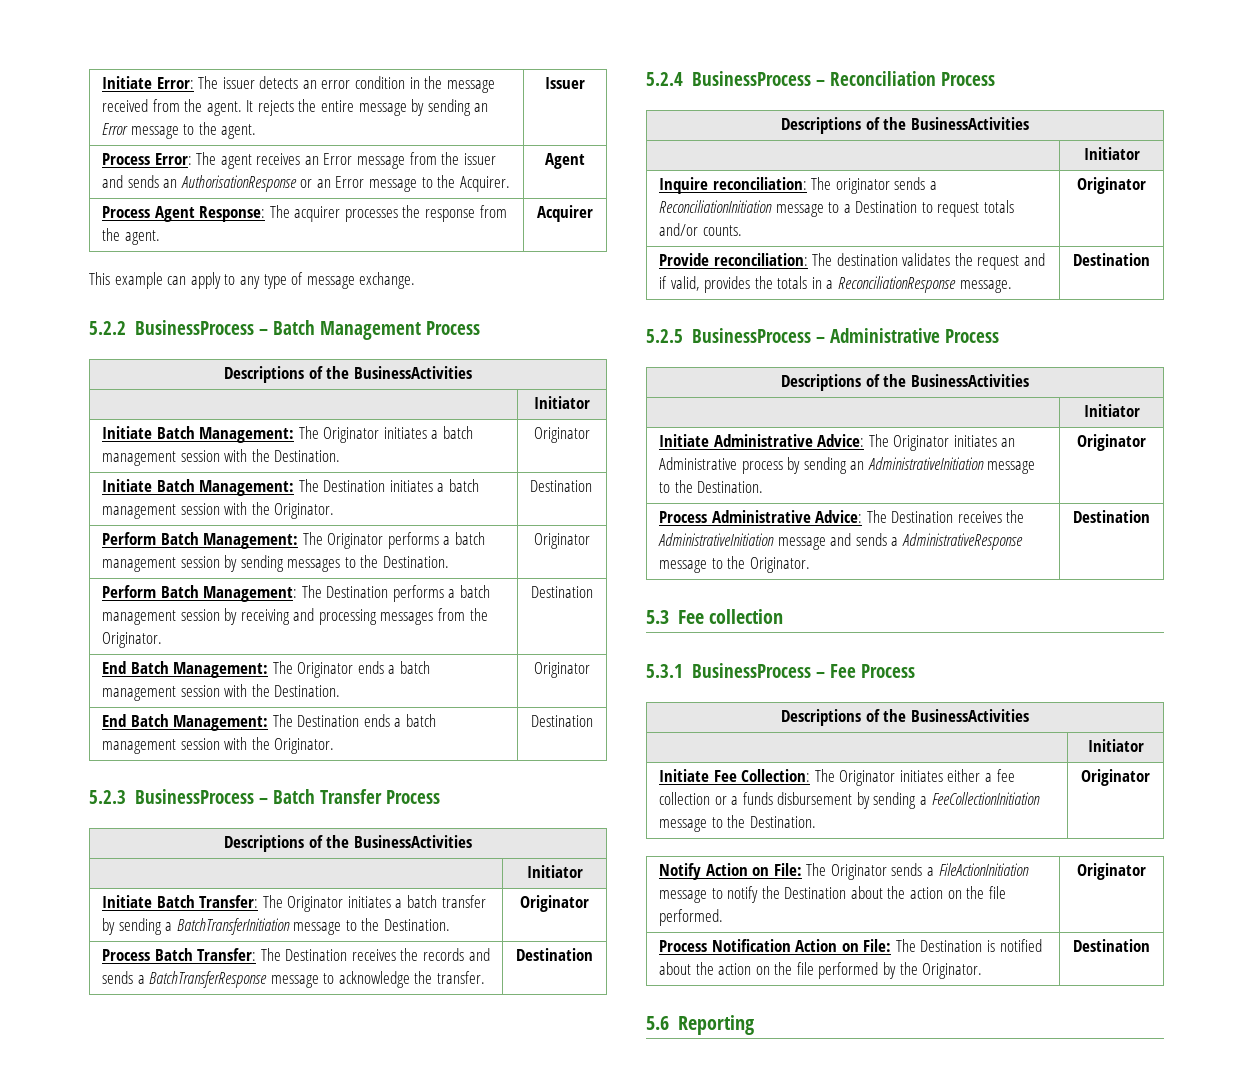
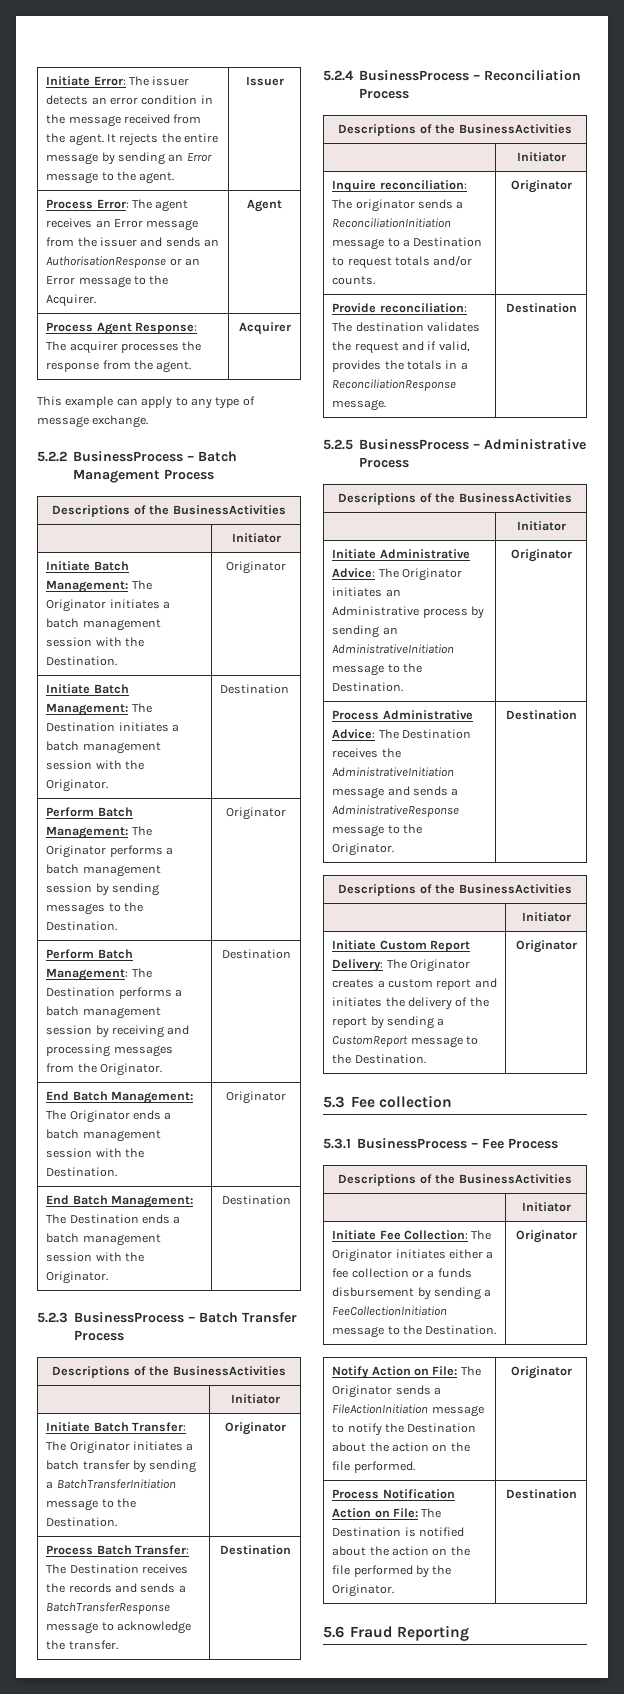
  Process Administrative Advice: The Destination receives the AdministrativeInitiation message and sends a AdministrativeResponse message to the Originator. | Destination
+ Descriptions of the BusinessActivities
+ | Initiator
+ Initiate Custom Report Delivery: The Originator creates a custom report and initiates the delivery of the report by sending a CustomReport message to the Destination. | Originator
- 5.6 Reporting
+ 5.6 Fraud Reporting

